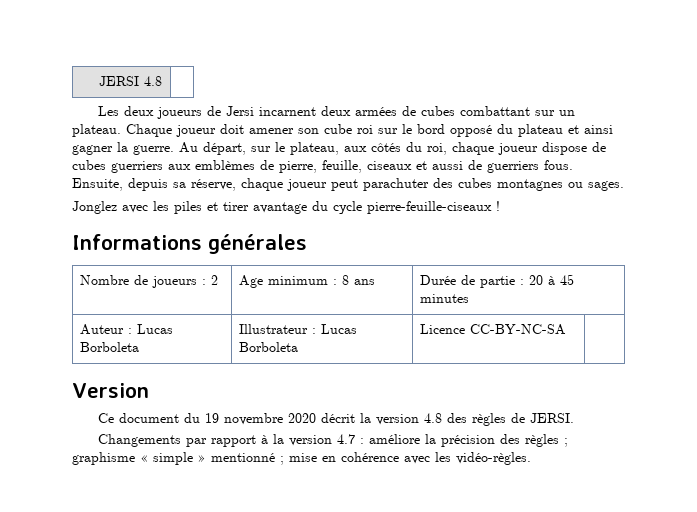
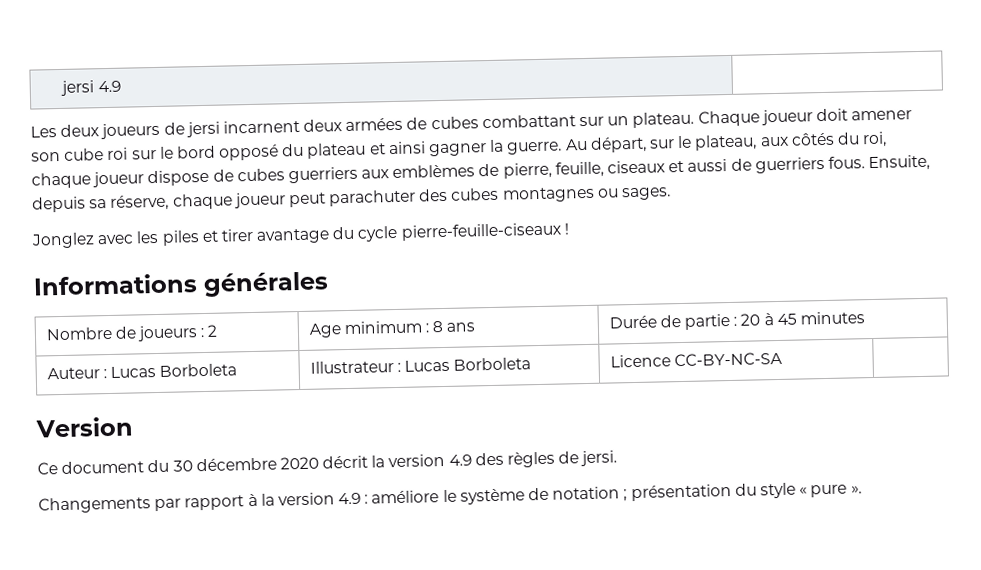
- JERSI 4.8 |
+ jersi 4.9 |
- Les deux joueurs de Jersi incarnent deux armées de cubes combattant sur un plateau.
+ Les deux joueurs de jersi incarnent deux armées de cubes combattant sur un plateau.
- Ce document du 19 novembre 2020 décrit la version 4.8 des règles de JERSI.
+ Ce document du 30 décembre 2020 décrit la version 4.9 des règles de jersi.
- Changements par rapport à la version 4.7 : améliore la précision des règles ; graphisme « simple » mentionné ; mise en cohérence avec les vidéo-règles.
+ Changements par rapport à la version 4.9 : améliore le système de notation ; présentation du style « pure ».

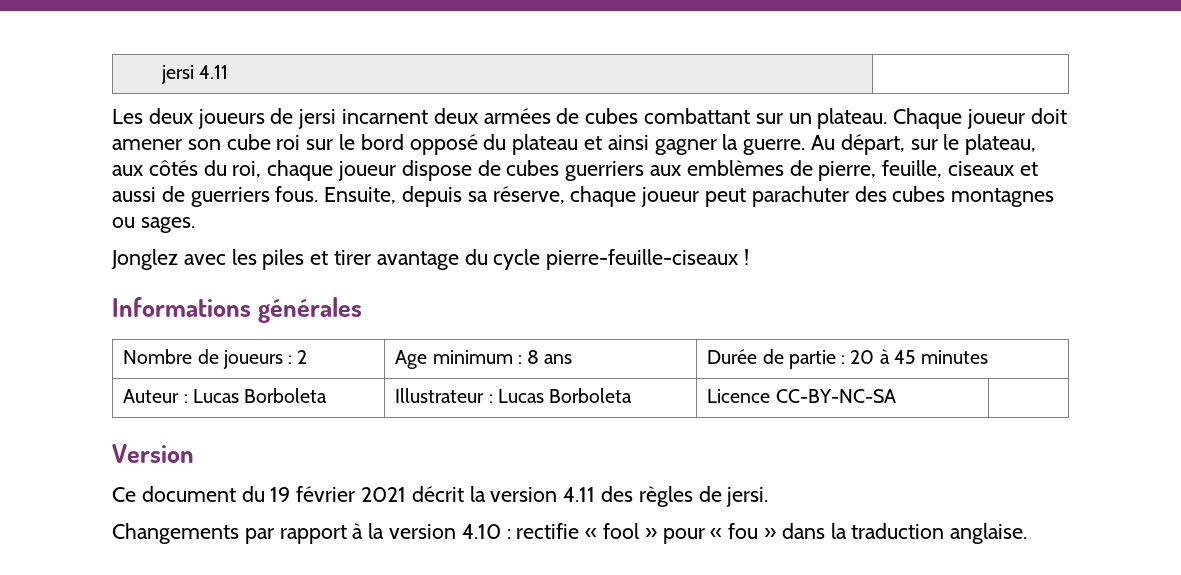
- jersi 4.9 |
+ jersi 4.11 |
- Ce document du 30 décembre 2020 décrit la version 4.9 des règles de jersi.
+ Ce document du 19 février 2021 décrit la version 4.11 des règles de jersi.
- Changements par rapport à la version 4.9 : améliore le système de notation ; présentation du style « pure ».
+ Changements par rapport à la version 4.10 : rectifie « fool » pour « fou » dans la traduction anglaise.

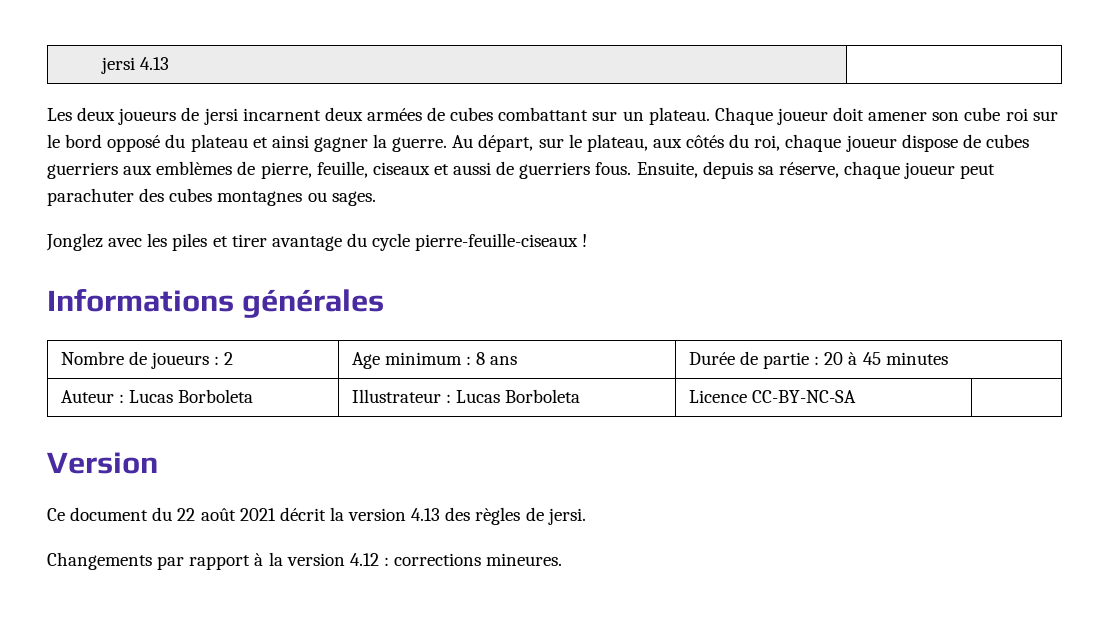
- jersi 4.11 |
+ jersi 4.13 |
- Ce document du 19 février 2021 décrit la version 4.11 des règles de jersi.
+ Ce document du 22 août 2021 décrit la version 4.13 des règles de jersi.
- Changements par rapport à la version 4.10 : rectifie « fool » pour « fou » dans la traduction anglaise.
+ Changements par rapport à la version 4.12 : corrections mineures.

